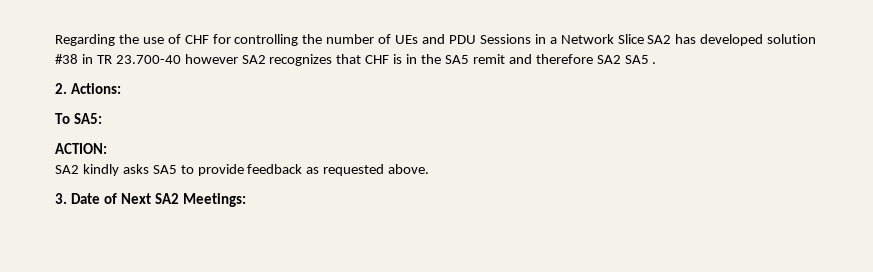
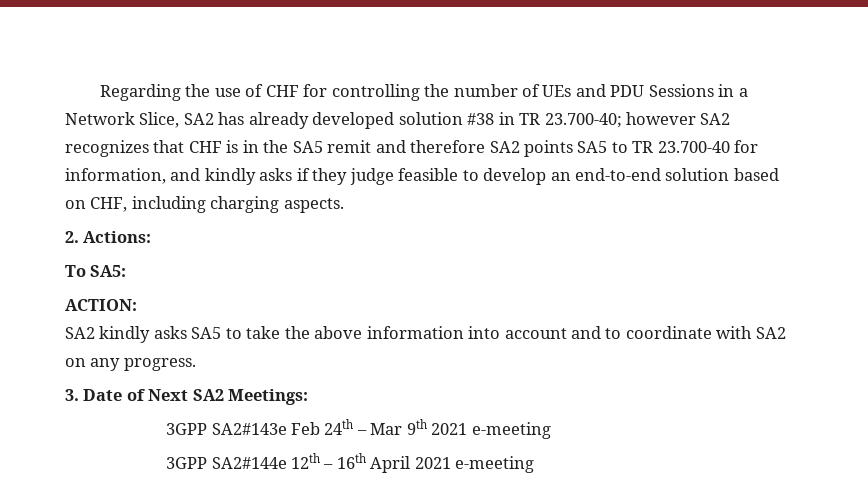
- Regarding the use of CHF for controlling the number of UEs and PDU Sessions in a Network Slice SA2 has developed solution #38 in TR 23.700-40 however SA2 recognizes that CHF is in the SA5 remit and therefore SA2 SA5 .
+ Regarding the use of CHF for controlling the number of UEs and PDU Sessions in a Network Slice, SA2 has already developed solution #38 in TR 23.700-40; however SA2 recognizes that CHF is in the SA5 remit and therefore SA2 points SA5 to TR 23.700-40 for information, and kindly asks if they judge feasible to develop an end-to-end solution based on CHF, including charging aspects.
- SA2 kindly asks SA5 to provide feedback as requested above.
+ SA2 kindly asks SA5 to take the above information into account and to coordinate with SA2 on any progress.
+ 3GPP SA2#143e Feb 24th – Mar 9th 2021 e-meeting
+ 3GPP SA2#144e 12th – 16th April 2021 e-meeting

